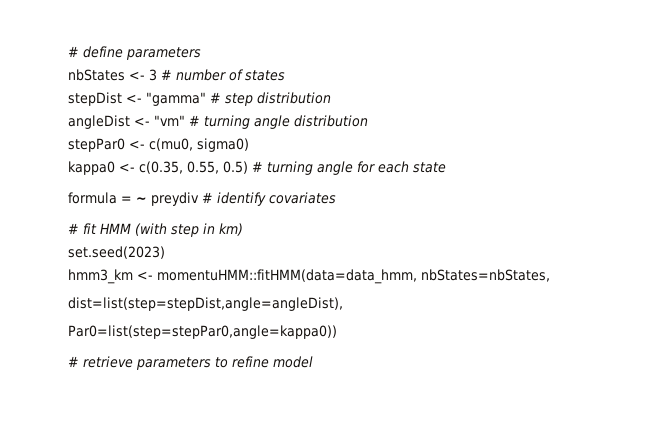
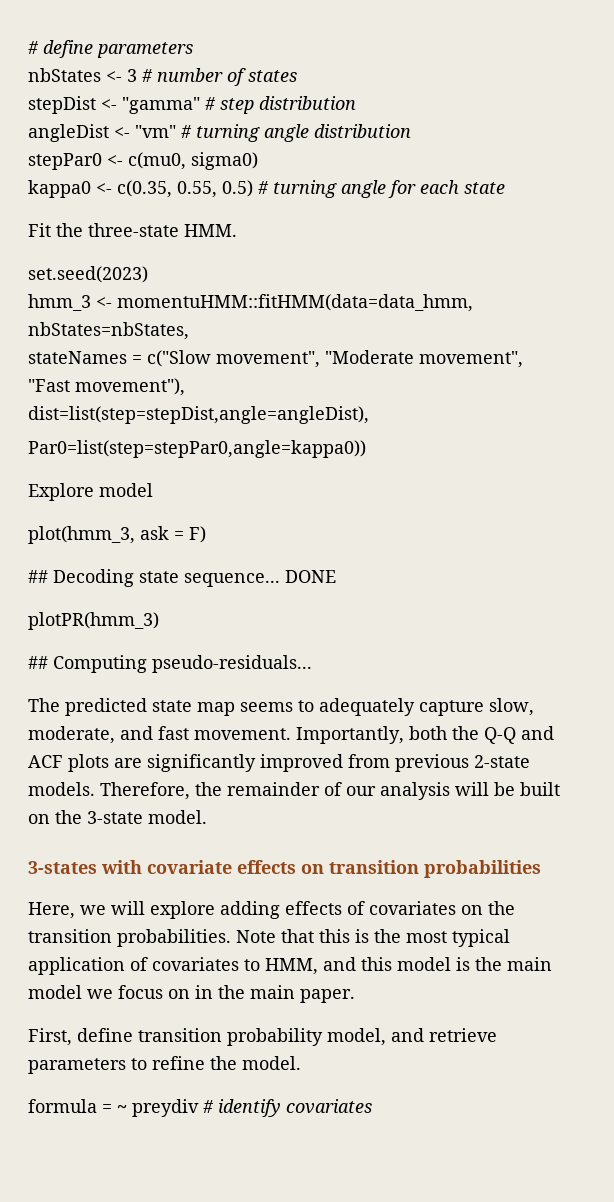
+ Fit the three-state HMM.
+ set.seed(2023)
+ hmm_3 <- momentuHMM::fitHMM(data=data_hmm, nbStates=nbStates,
+ stateNames = c("Slow movement", "Moderate movement", "Fast movement"),
+ dist=list(step=stepDist,angle=angleDist),
+ Par0=list(step=stepPar0,angle=kappa0))
+ Explore model
+ plot(hmm_3, ask = F)
+ ## Decoding state sequence... DONE
+ plotPR(hmm_3)
+ ## Computing pseudo-residuals...
+ The predicted state map seems to adequately capture slow, moderate, and fast movement. Importantly, both the Q-Q and ACF plots are significantly improved from previous 2-state models. Therefore, the remainder of our analysis will be built on the 3-state model.
+ 3-states with covariate effects on transition probabilities
+ Here, we will explore adding effects of covariates on the transition probabilities. Note that this is the most typical application of covariates to HMM, and this model is the main model we focus on in the main paper.
+ First, define transition probability model, and retrieve parameters to refine the model.
- # fit HMM (with step in km)
- set.seed(2023)
- hmm3_km <- momentuHMM::fitHMM(data=data_hmm, nbStates=nbStates,
- dist=list(step=stepDist,angle=angleDist),
- Par0=list(step=stepPar0,angle=kappa0))
- # retrieve parameters to refine model

